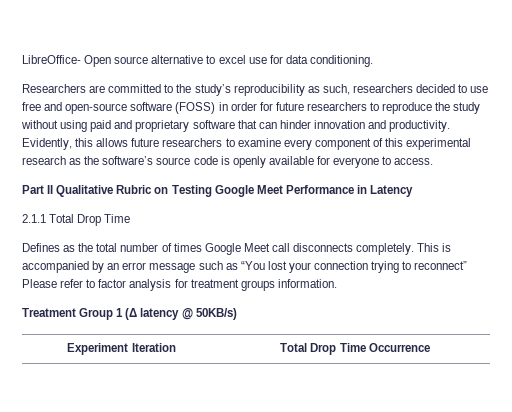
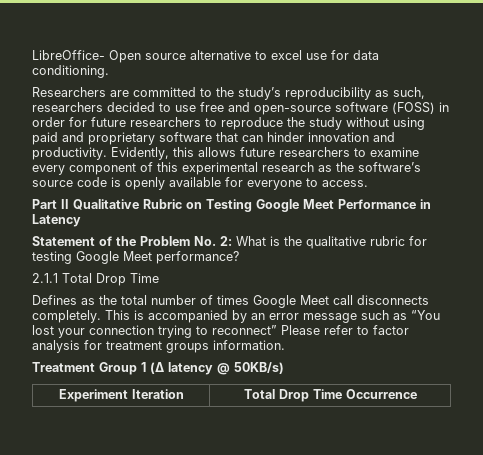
+ Statement of the Problem No. 2: What is the qualitative rubric for testing Google Meet performance?

